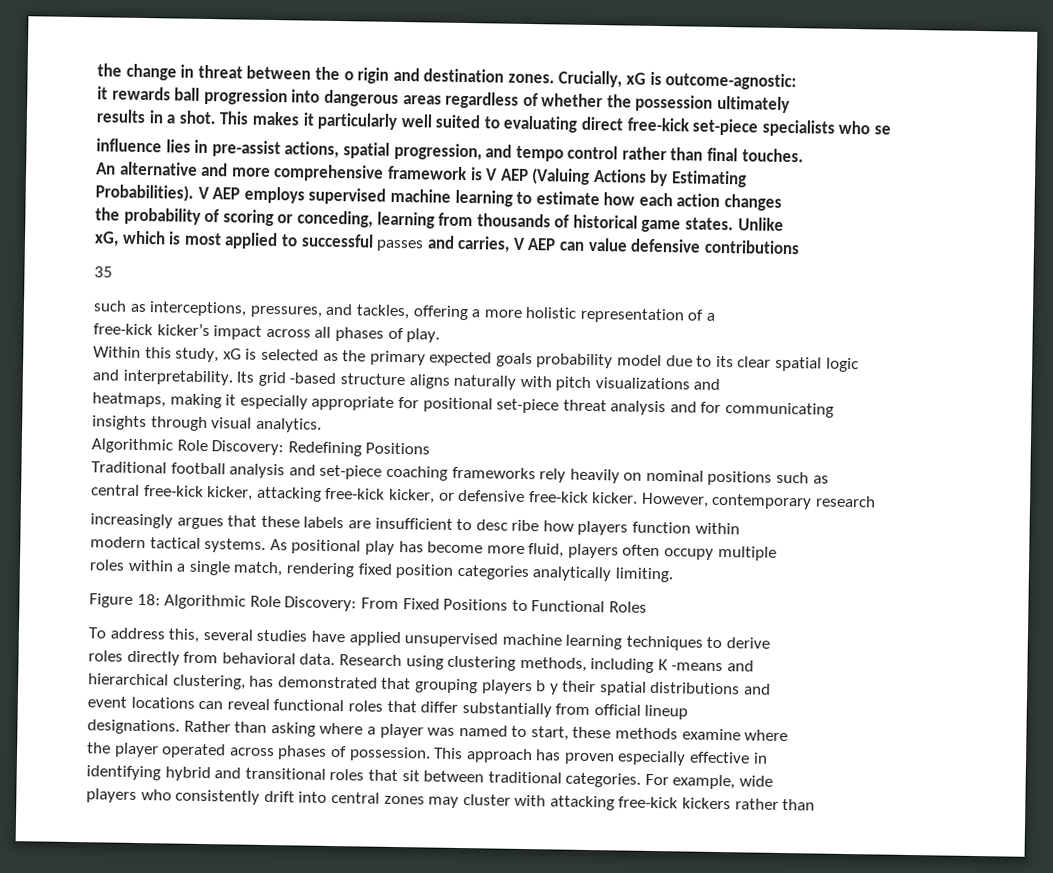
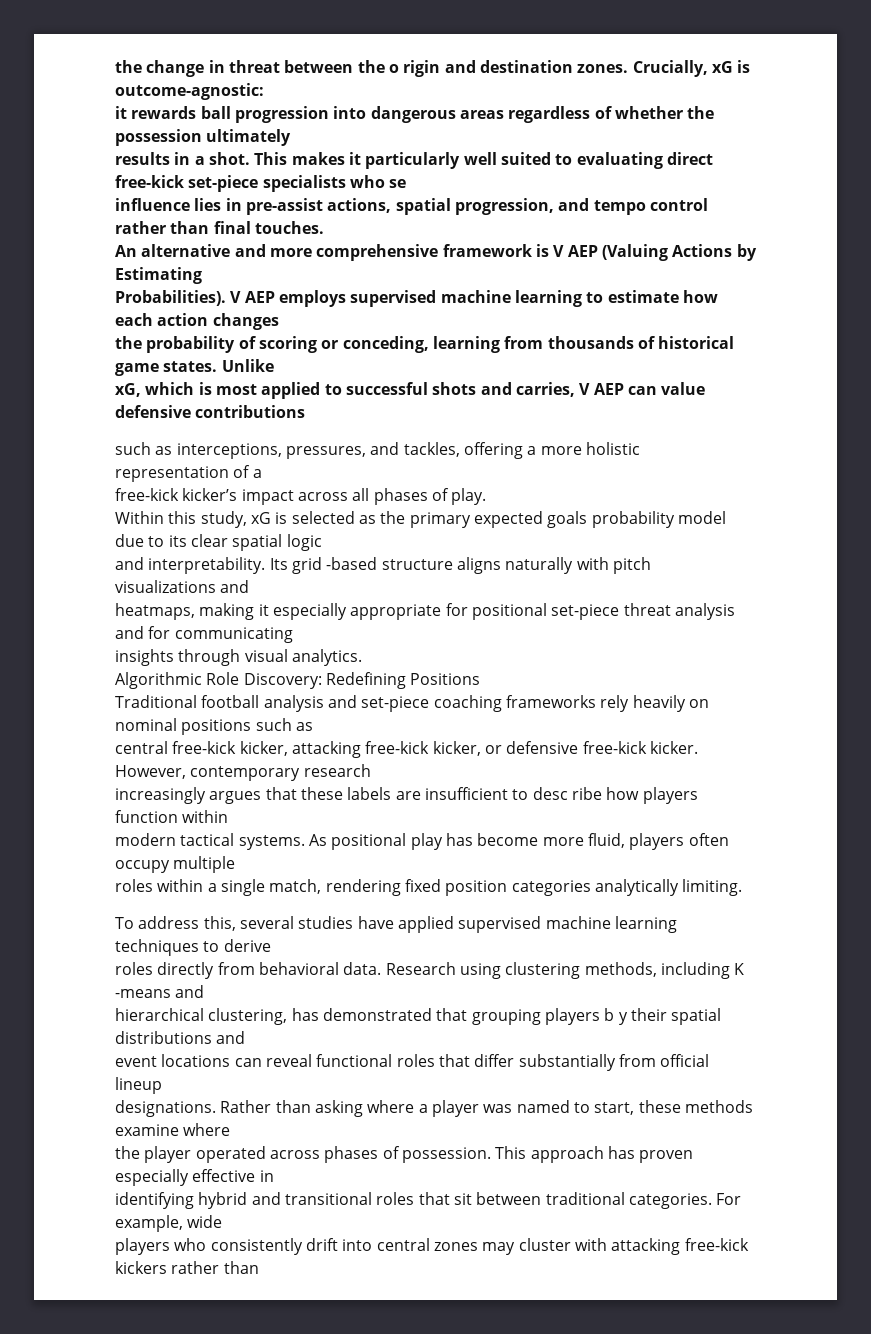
- xG, which is most applied to successful passes and carries, V AEP can value defensive contributions
+ xG, which is most applied to successful shots and carries, V AEP can value defensive contributions
- 35
- Figure 18: Algorithmic Role Discovery: From Fixed Positions to Functional Roles
- To address this, several studies have applied unsupervised machine learning techniques to derive
+ To address this, several studies have applied supervised machine learning techniques to derive

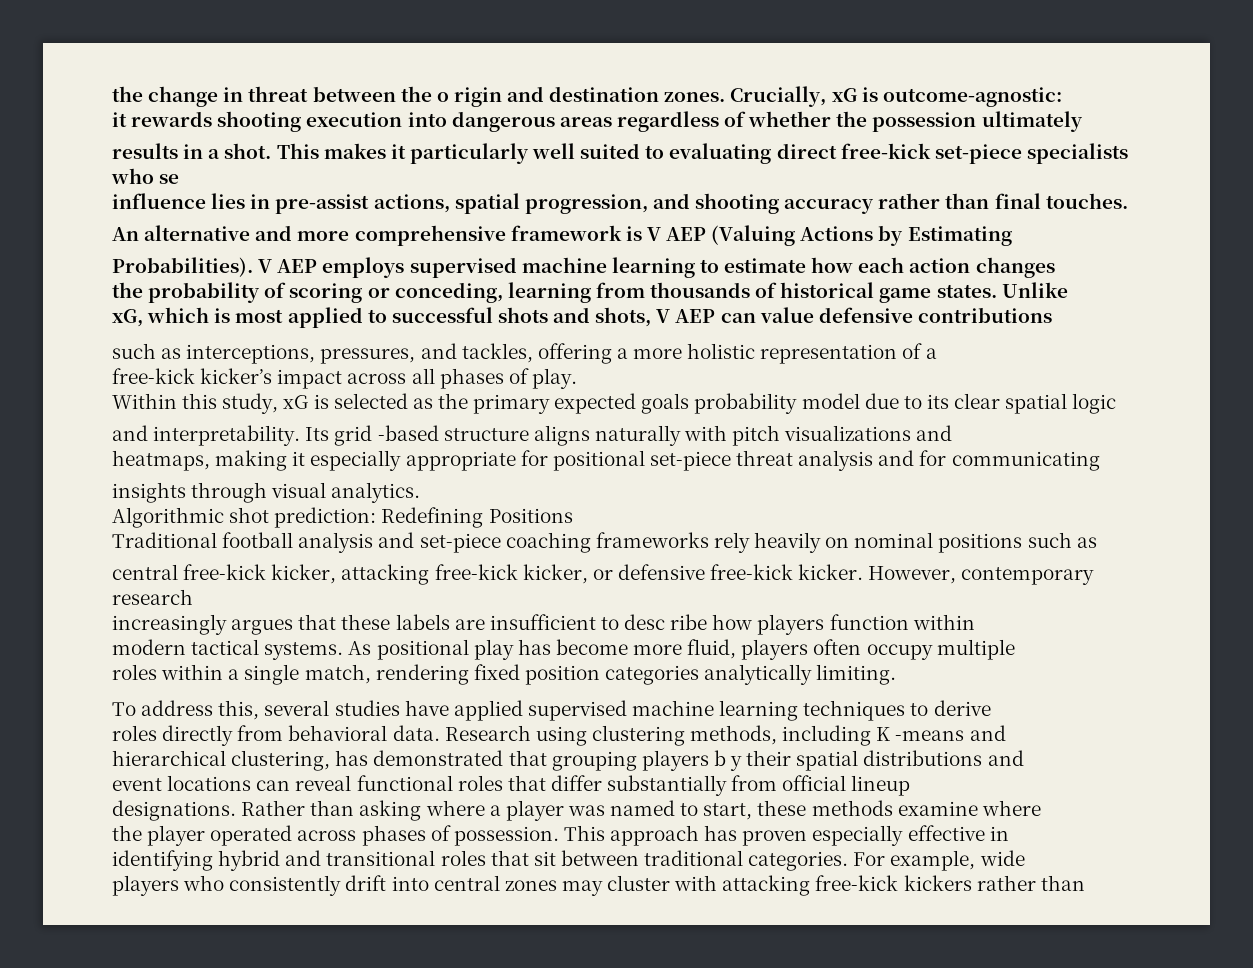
- it rewards ball progression into dangerous areas regardless of whether the possession ultimately
+ it rewards shooting execution into dangerous areas regardless of whether the possession ultimately
- influence lies in pre-assist actions, spatial progression, and tempo control rather than final touches.
+ influence lies in pre-assist actions, spatial progression, and shooting accuracy rather than final touches.
- xG, which is most applied to successful shots and carries, V AEP can value defensive contributions
+ xG, which is most applied to successful shots and shots, V AEP can value defensive contributions
- Algorithmic Role Discovery: Redefining Positions
+ Algorithmic shot prediction: Redefining Positions

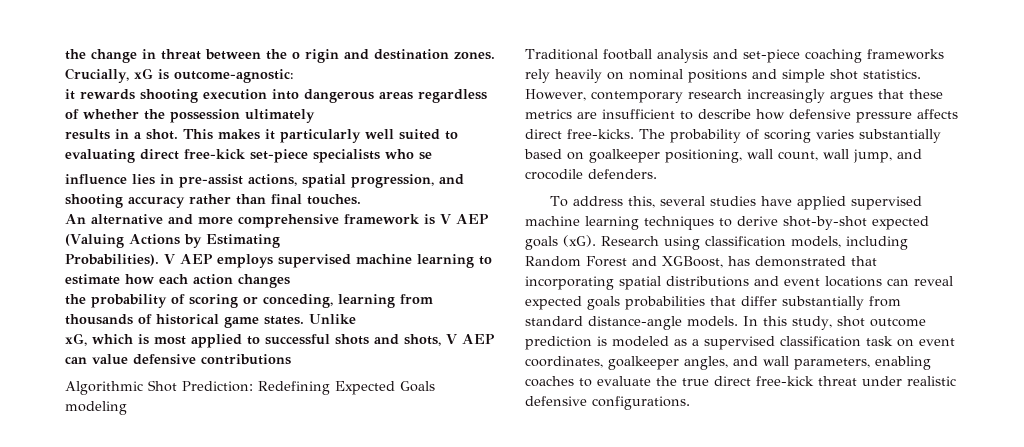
- such as interceptions, pressures, and tackles, offering a more holistic representation of a
- free-kick kicker’s impact across all phases of play.
- Within this study, xG is selected as the primary expected goals probability model due to its clear spatial logic
- and interpretability. Its grid -based structure aligns naturally with pitch visualizations and
- heatmaps, making it especially appropriate for positional set-piece threat analysis and for communicating
- insights through visual analytics.
- Algorithmic shot prediction: Redefining Positions
+ Algorithmic Shot Prediction: Redefining Expected Goals modeling
- Traditional football analysis and set-piece coaching frameworks rely heavily on nominal positions such as
- central free-kick kicker, attacking free-kick kicker, or defensive free-kick kicker.
+ Traditional football analysis and set-piece coaching frameworks rely heavily on nominal positions and simple shot statistics.
- However, contemporary research
- increasingly argues that these labels are insufficient to desc ribe how players function within
- modern tactical systems. As positional play has become more fluid, players often occupy multiple
- roles within a single match, rendering fixed position categories analytically limiting.
+ However, contemporary research increasingly argues that these metrics are insufficient to describe how defensive pressure affects direct free-kicks. The probability of scoring varies substantially based on goalkeeper positioning, wall count, wall jump, and crocodile defenders.
- To address this, several studies have applied supervised machine learning techniques to derive
- roles directly from behavioral data. Research using clustering methods, including K -means and
- hierarchical clustering, has demonstrated that grouping players b y their spatial distributions and
- event locations can reveal functional roles that differ substantially from official lineup
- designations. Rather than asking where a player was named to start, these methods examine where
- the player operated across phases of possession. This approach has proven especially effective in
- identifying hybrid and transitional roles that sit between traditional categories. For example, wide
- players who consistently drift into central zones may cluster with attacking free-kick kickers rather than
+ To address this, several studies have applied supervised machine learning techniques to derive shot-by-shot expected goals (xG). Research using classification models, including Random Forest and XGBoost, has demonstrated that incorporating spatial distributions and event locations can reveal expected goals probabilities that differ substantially from standard distance-angle models. In this study, shot outcome prediction is modeled as a supervised classification task on event coordinates, goalkeeper angles, and wall parameters, enabling coaches to evaluate the true direct free-kick threat under realistic defensive configurations.

